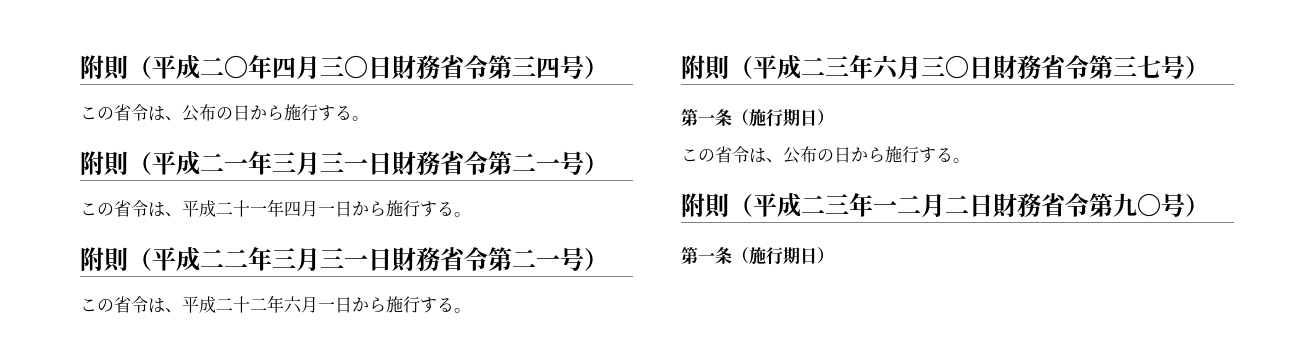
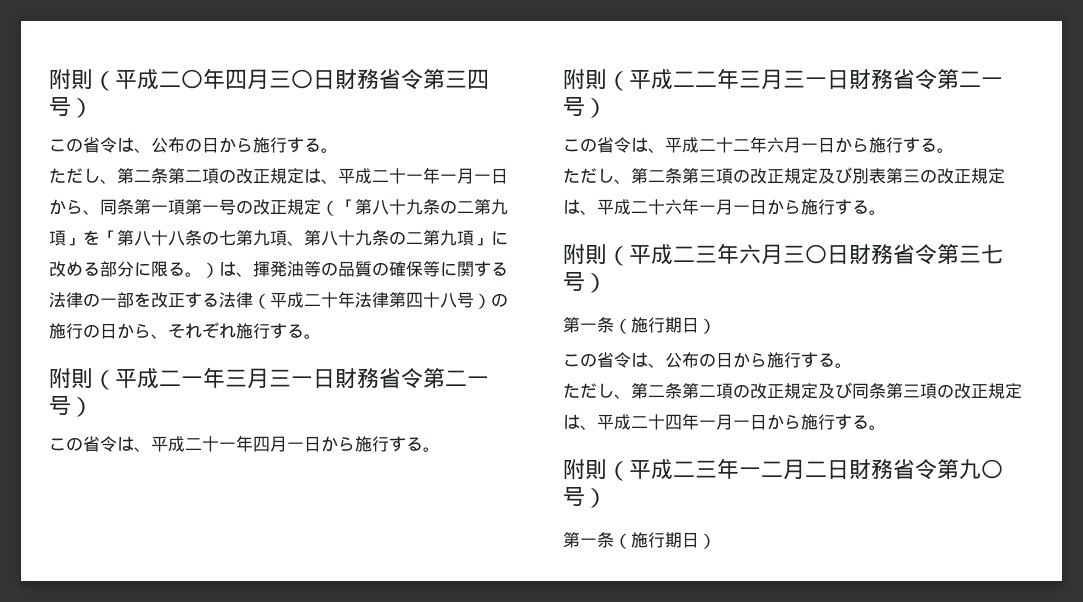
+ ただし、第二条第二項の改正規定は、平成二十一年一月一日から、同条第一項第一号の改正規定（「第八十九条の二第九項」を「第八十八条の七第九項、第八十九条の二第九項」に改める部分に限る。）は、揮発油等の品質の確保等に関する法律の一部を改正する法律（平成二十年法律第四十八号）の施行の日から、それぞれ施行する。
+ ただし、第二条第三項の改正規定及び別表第三の改正規定は、平成二十六年一月一日から施行する。
+ ただし、第二条第二項の改正規定及び同条第三項の改正規定は、平成二十四年一月一日から施行する。

